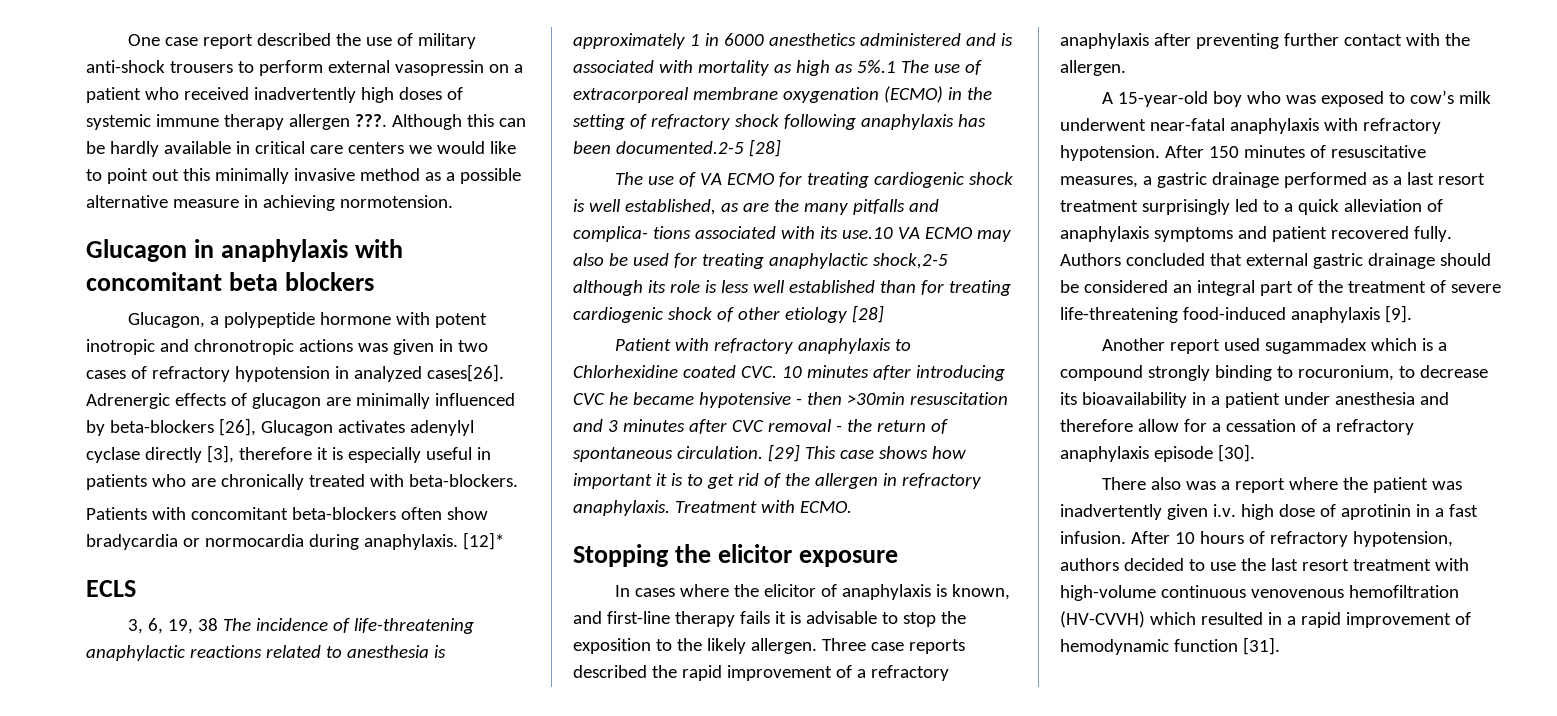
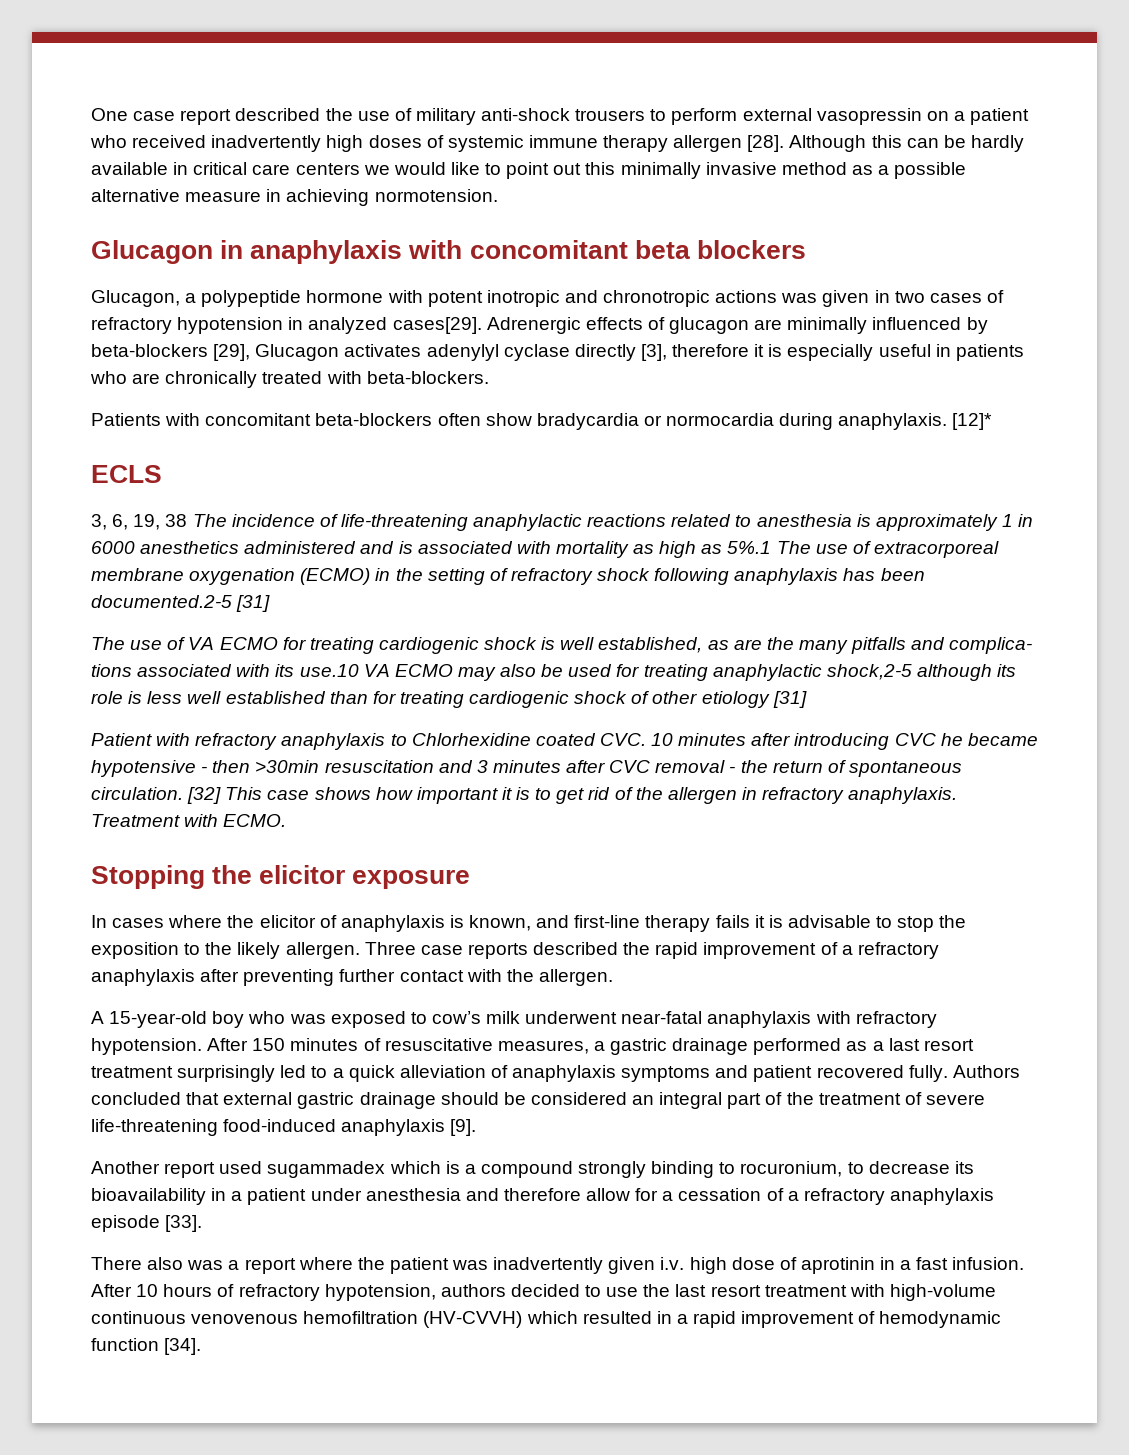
- One case report described the use of military anti-shock trousers to perform external vasopressin on a patient who received inadvertently high doses of systemic immune therapy allergen ???.
+ One case report described the use of military anti-shock trousers to perform external vasopressin on a patient who received inadvertently high doses of systemic immune therapy allergen [28].
- Glucagon, a polypeptide hormone with potent inotropic and chronotropic actions was given in two cases of refractory hypotension in analyzed cases[26].
+ Glucagon, a polypeptide hormone with potent inotropic and chronotropic actions was given in two cases of refractory hypotension in analyzed cases[29].
- Adrenergic effects of glucagon are minimally influenced by beta-blockers [26], Glucagon activates adenylyl cyclase directly [3], therefore it is especially useful in patients who are chronically treated with beta-blockers.
+ Adrenergic effects of glucagon are minimally influenced by beta-blockers [29], Glucagon activates adenylyl cyclase directly [3], therefore it is especially useful in patients who are chronically treated with beta-blockers.
- 3, 6, 19, 38 The incidence of life-threatening anaphylactic reactions related to anesthesia is approximately 1 in 6000 anesthetics administered and is associated with mortality as high as 5%.1 The use of extracorporeal membrane oxygenation (ECMO) in the setting of refractory shock following anaphylaxis has been documented.2-5 [28]
+ 3, 6, 19, 38 The incidence of life-threatening anaphylactic reactions related to anesthesia is approximately 1 in 6000 anesthetics administered and is associated with mortality as high as 5%.1 The use of extracorporeal membrane oxygenation (ECMO) in the setting of refractory shock following anaphylaxis has been documented.2-5 [31]
- The use of VA ECMO for treating cardiogenic shock is well established, as are the many pitfalls and complica- tions associated with its use.10 VA ECMO may also be used for treating anaphylactic shock,2-5 although its role is less well established than for treating cardiogenic shock of other etiology [28]
+ The use of VA ECMO for treating cardiogenic shock is well established, as are the many pitfalls and complica- tions associated with its use.10 VA ECMO may also be used for treating anaphylactic shock,2-5 although its role is less well established than for treating cardiogenic shock of other etiology [31]
- [29] This case shows how important it is to get rid of the allergen in refractory anaphylaxis.
+ [32] This case shows how important it is to get rid of the allergen in refractory anaphylaxis.
- Another report used sugammadex which is a compound strongly binding to rocuronium, to decrease its bioavailability in a patient under anesthesia and therefore allow for a cessation of a refractory anaphylaxis episode [30].
+ Another report used sugammadex which is a compound strongly binding to rocuronium, to decrease its bioavailability in a patient under anesthesia and therefore allow for a cessation of a refractory anaphylaxis episode [33].
- After 10 hours of refractory hypotension, authors decided to use the last resort treatment with high-volume continuous venovenous hemofiltration (HV-CVVH) which resulted in a rapid improvement of hemodynamic function [31].
+ After 10 hours of refractory hypotension, authors decided to use the last resort treatment with high-volume continuous venovenous hemofiltration (HV-CVVH) which resulted in a rapid improvement of hemodynamic function [34].

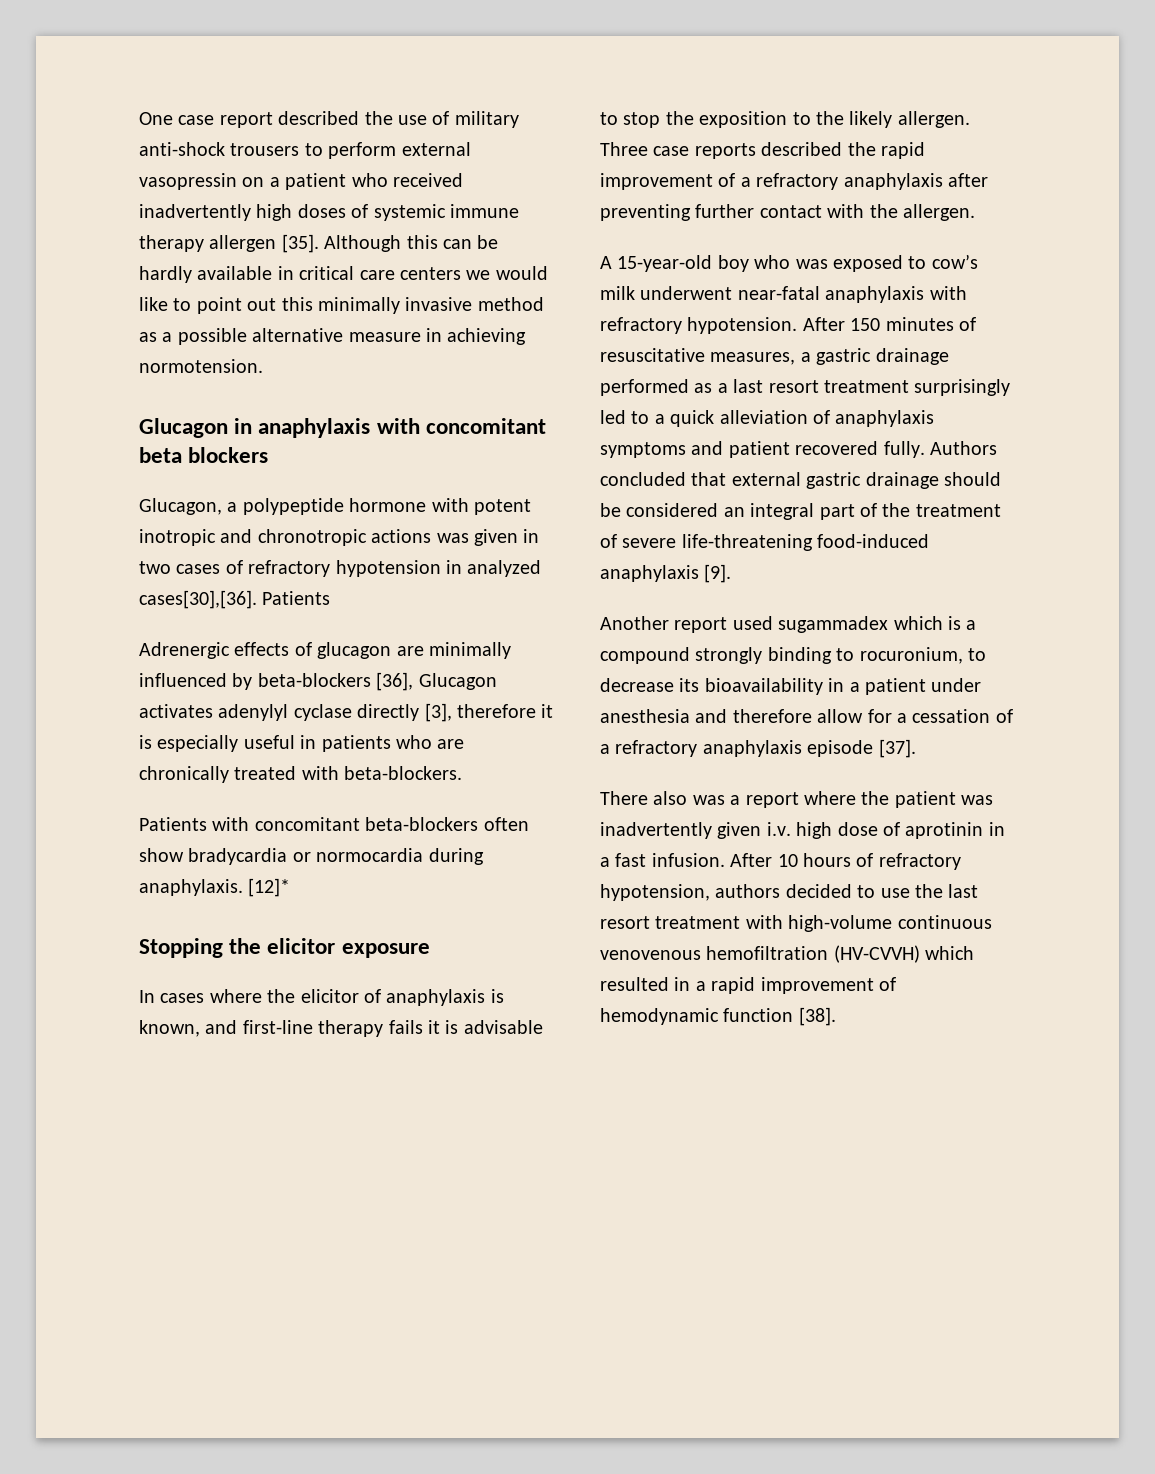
- One case report described the use of military anti-shock trousers to perform external vasopressin on a patient who received inadvertently high doses of systemic immune therapy allergen [28].
+ One case report described the use of military anti-shock trousers to perform external vasopressin on a patient who received inadvertently high doses of systemic immune therapy allergen [35].
- Glucagon, a polypeptide hormone with potent inotropic and chronotropic actions was given in two cases of refractory hypotension in analyzed cases[29]. Adrenergic effects of glucagon are minimally influenced by beta-blockers [29], Glucagon activates adenylyl cyclase directly [3], therefore it is especially useful in patients who are chronically treated with beta-blockers.
+ Glucagon, a polypeptide hormone with potent inotropic and chronotropic actions was given in two cases of refractory hypotension in analyzed cases[30],[36]. Patients
+ Adrenergic effects of glucagon are minimally influenced by beta-blockers [36], Glucagon activates adenylyl cyclase directly [3], therefore it is especially useful in patients who are chronically treated with beta-blockers.
- ECLS
- 3, 6, 19, 38 The incidence of life-threatening anaphylactic reactions related to anesthesia is approximately 1 in 6000 anesthetics administered and is associated with mortality as high as 5%.1 The use of extracorporeal membrane oxygenation (ECMO) in the setting of refractory shock following anaphylaxis has been documented.2-5 [31]
- The use of VA ECMO for treating cardiogenic shock is well established, as are the many pitfalls and complica- tions associated with its use.10 VA ECMO may also be used for treating anaphylactic shock,2-5 although its role is less well established than for treating cardiogenic shock of other etiology [31]
- Patient with refractory anaphylaxis to Chlorhexidine coated CVC. 10 minutes after introducing CVC he became hypotensive - then >30min resuscitation and 3 minutes after CVC removal - the return of spontaneous circulation. [32] This case shows how important it is to get rid of the allergen in refractory anaphylaxis. Treatment with ECMO.
- Another report used sugammadex which is a compound strongly binding to rocuronium, to decrease its bioavailability in a patient under anesthesia and therefore allow for a cessation of a refractory anaphylaxis episode [33].
+ Another report used sugammadex which is a compound strongly binding to rocuronium, to decrease its bioavailability in a patient under anesthesia and therefore allow for a cessation of a refractory anaphylaxis episode [37].
- After 10 hours of refractory hypotension, authors decided to use the last resort treatment with high-volume continuous venovenous hemofiltration (HV-CVVH) which resulted in a rapid improvement of hemodynamic function [34].
+ After 10 hours of refractory hypotension, authors decided to use the last resort treatment with high-volume continuous venovenous hemofiltration (HV-CVVH) which resulted in a rapid improvement of hemodynamic function [38].

